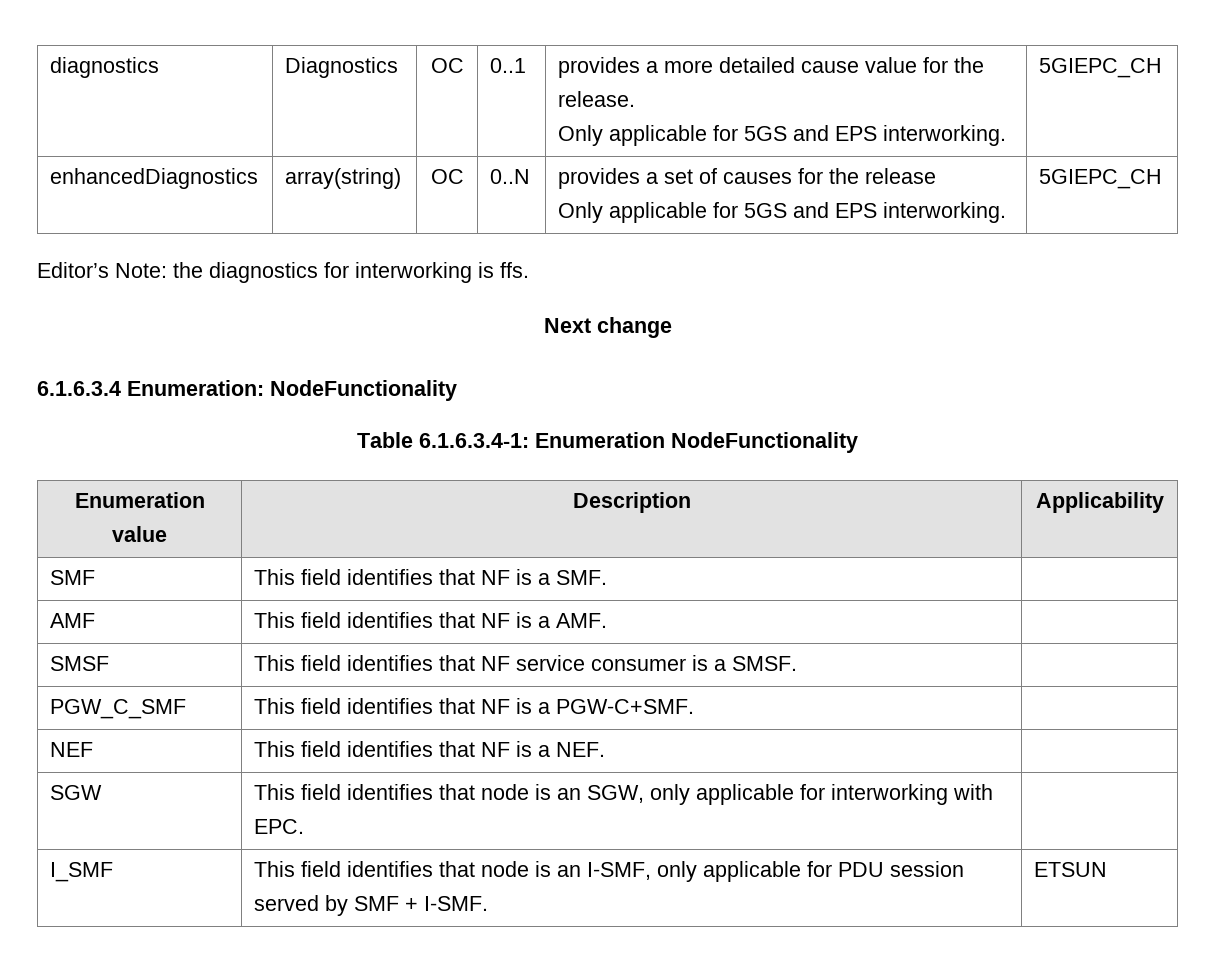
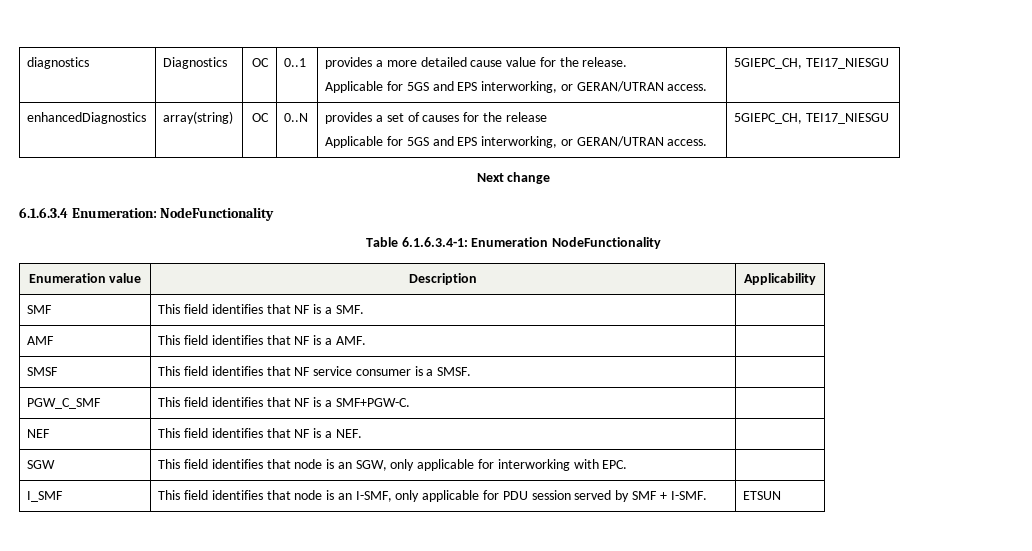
  diagnostics | Diagnostics | OC | 0..1 | provides a more detailed cause value for the release.
- Only applicable for 5GS and EPS interworking. | 5GIEPC_CH
+ Applicable for 5GS and EPS interworking, or GERAN/UTRAN access. | 5GIEPC_CH, TEI17_NIESGU
  enhancedDiagnostics | array(string) | OC | 0..N | provides a set of causes for the release
- Only applicable for 5GS and EPS interworking. | 5GIEPC_CH
- Editor’s Note: the diagnostics for interworking is ffs.
+ Applicable for 5GS and EPS interworking, or GERAN/UTRAN access. | 5GIEPC_CH, TEI17_NIESGU
- PGW_C_SMF | This field identifies that NF is a PGW-C+SMF. |
+ PGW_C_SMF | This field identifies that NF is a SMF+PGW-C. |

